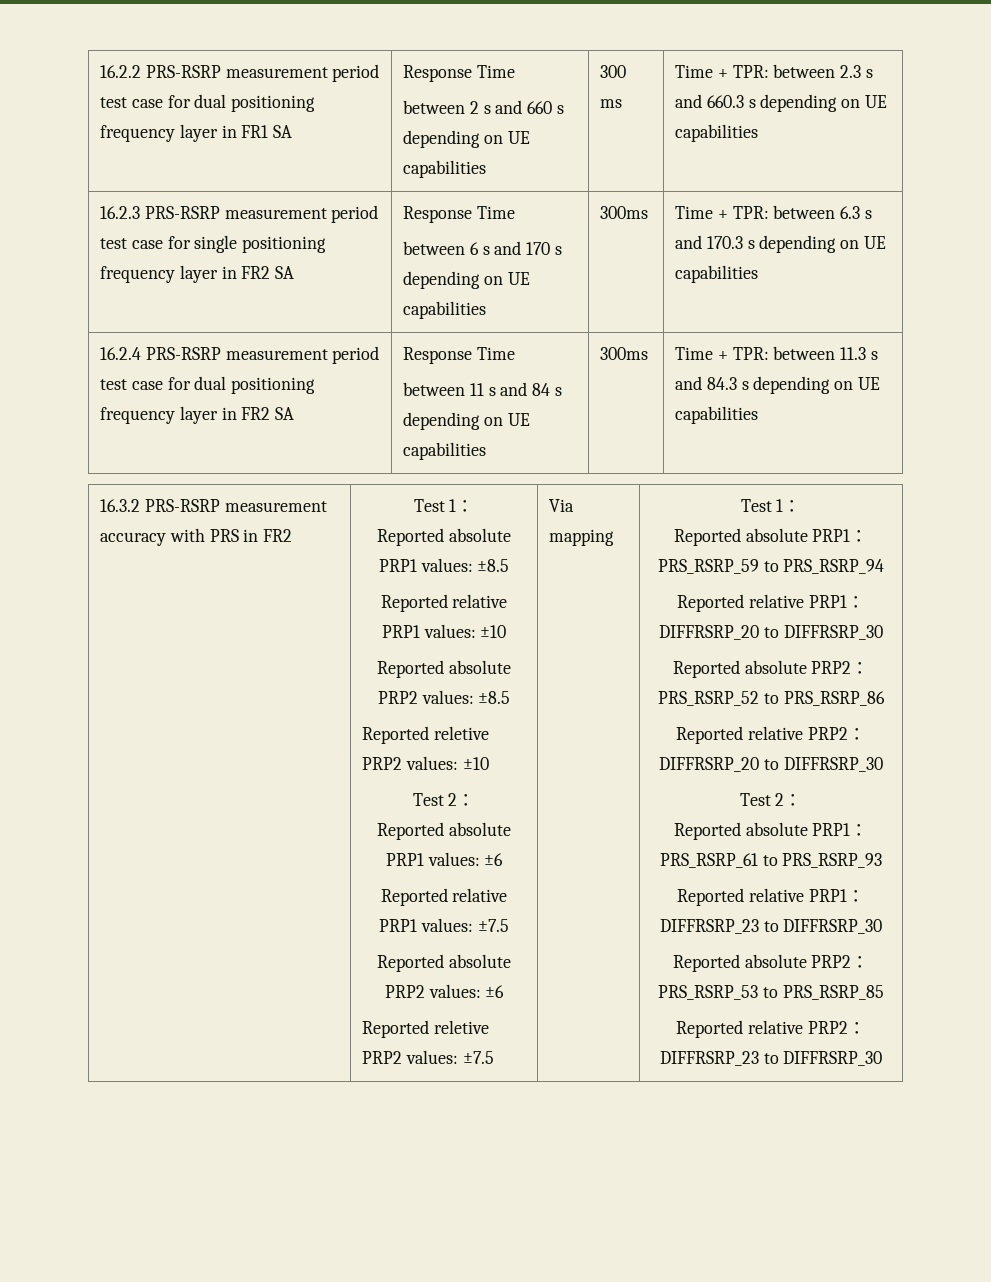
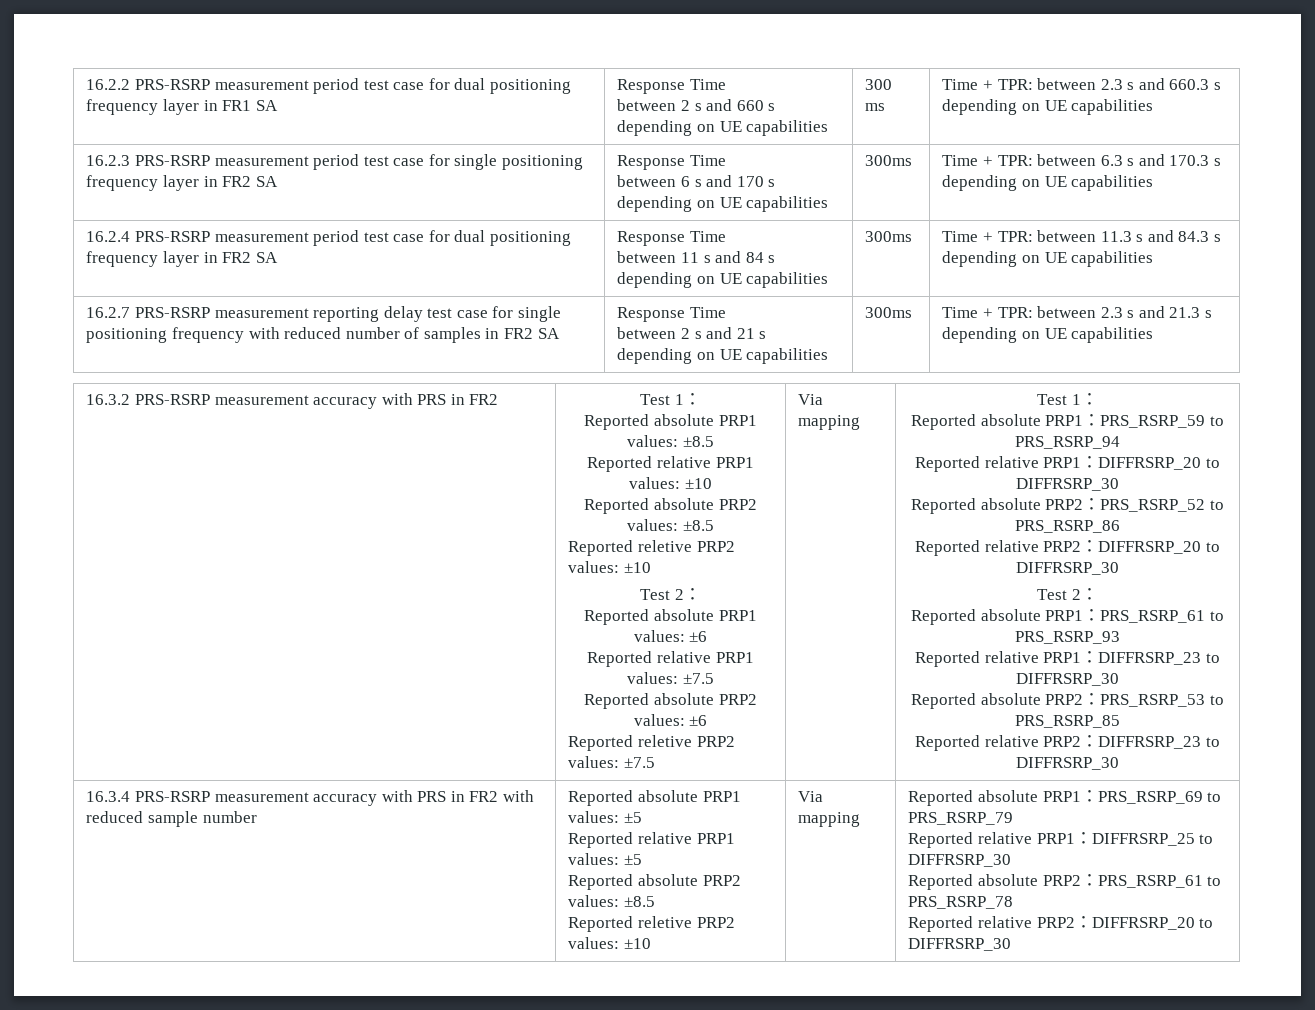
+ 16.2.7 PRS-RSRP measurement reporting delay test case for single positioning frequency with reduced number of samples in FR2 SA | Response Time
+ between 2 s and 21 s depending on UE capabilities | 300ms | Time + TPR: between 2.3 s and 21.3 s depending on UE capabilities
+ 16.3.4 PRS-RSRP measurement accuracy with PRS in FR2 with reduced sample number | Reported absolute PRP1 values: ±5
+ Reported relative PRP1 values: ±5
+ Reported absolute PRP2 values: ±8.5
+ Reported reletive PRP2 values: ±10 | Via mapping | Reported absolute PRP1：PRS_RSRP_69 to PRS_RSRP_79
+ Reported relative PRP1：DIFFRSRP_25 to DIFFRSRP_30
+ Reported absolute PRP2：PRS_RSRP_61 to PRS_RSRP_78
+ Reported relative PRP2：DIFFRSRP_20 to DIFFRSRP_30

